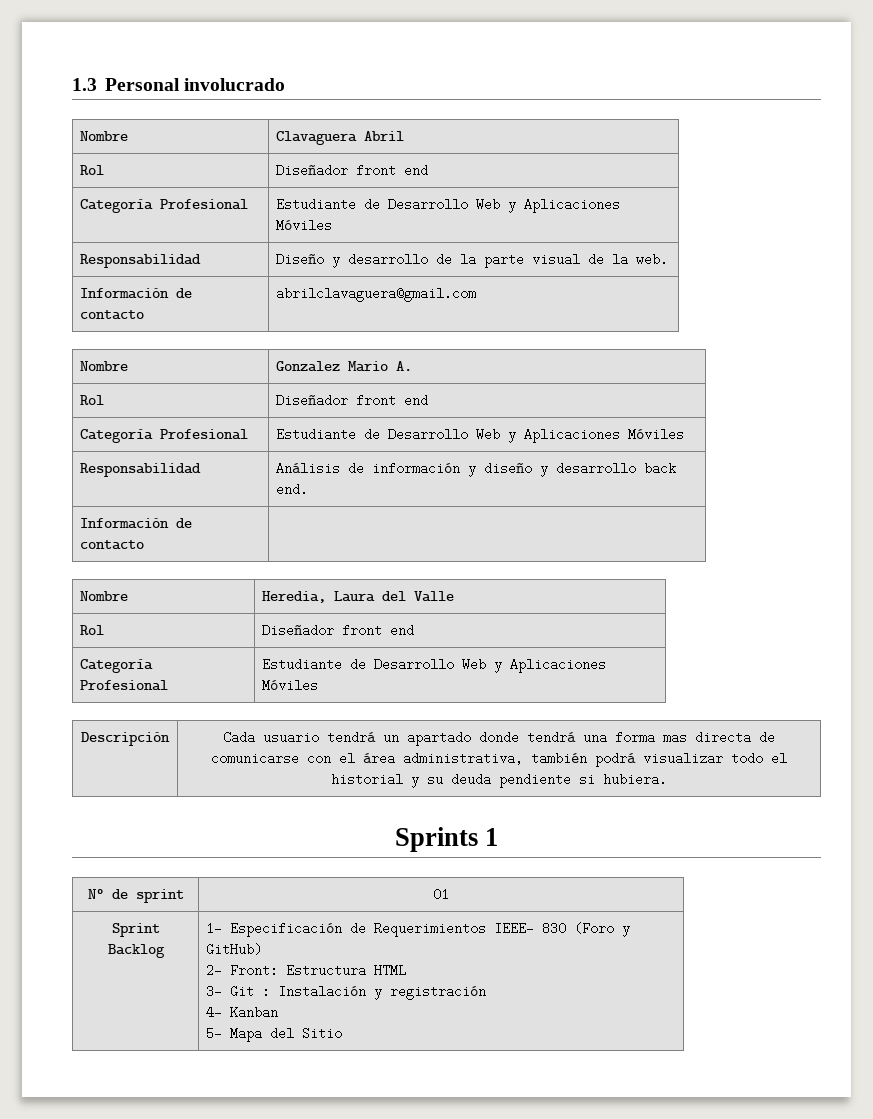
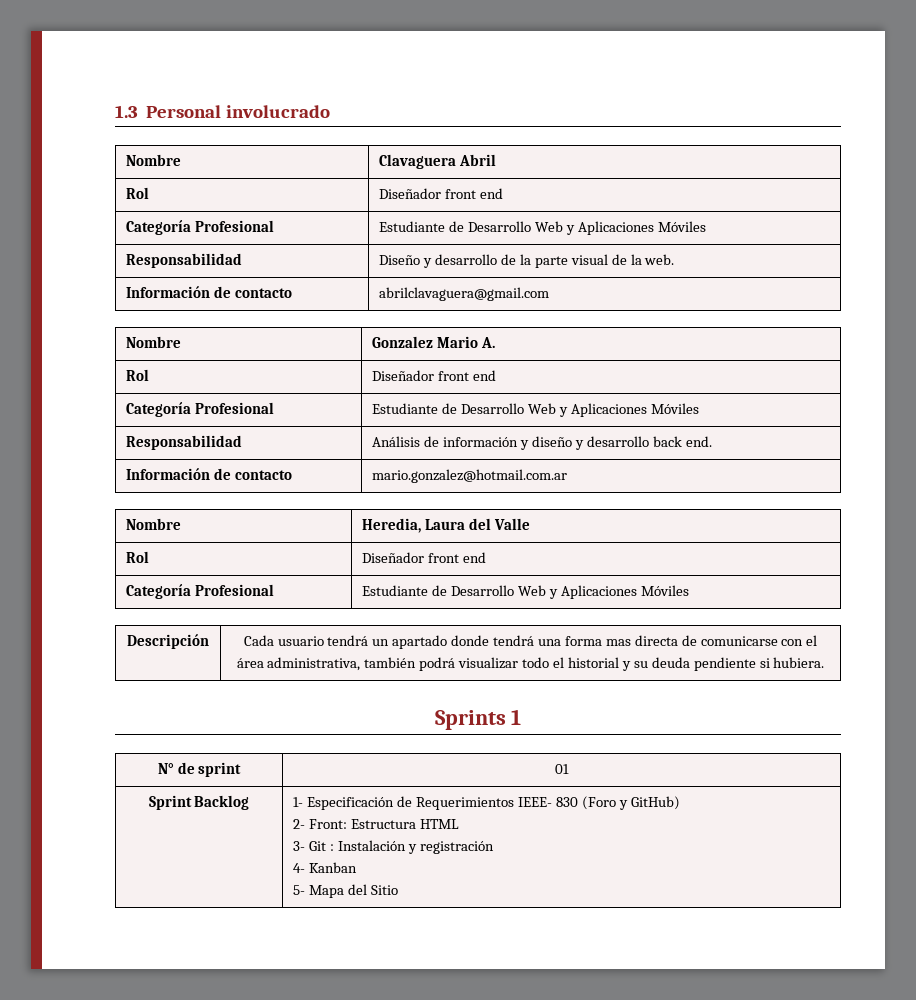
  Responsabilidad | Análisis de información y diseño y desarrollo back end.
- Información de contacto |
+ Información de contacto | mario.gonzalez@hotmail.com.ar

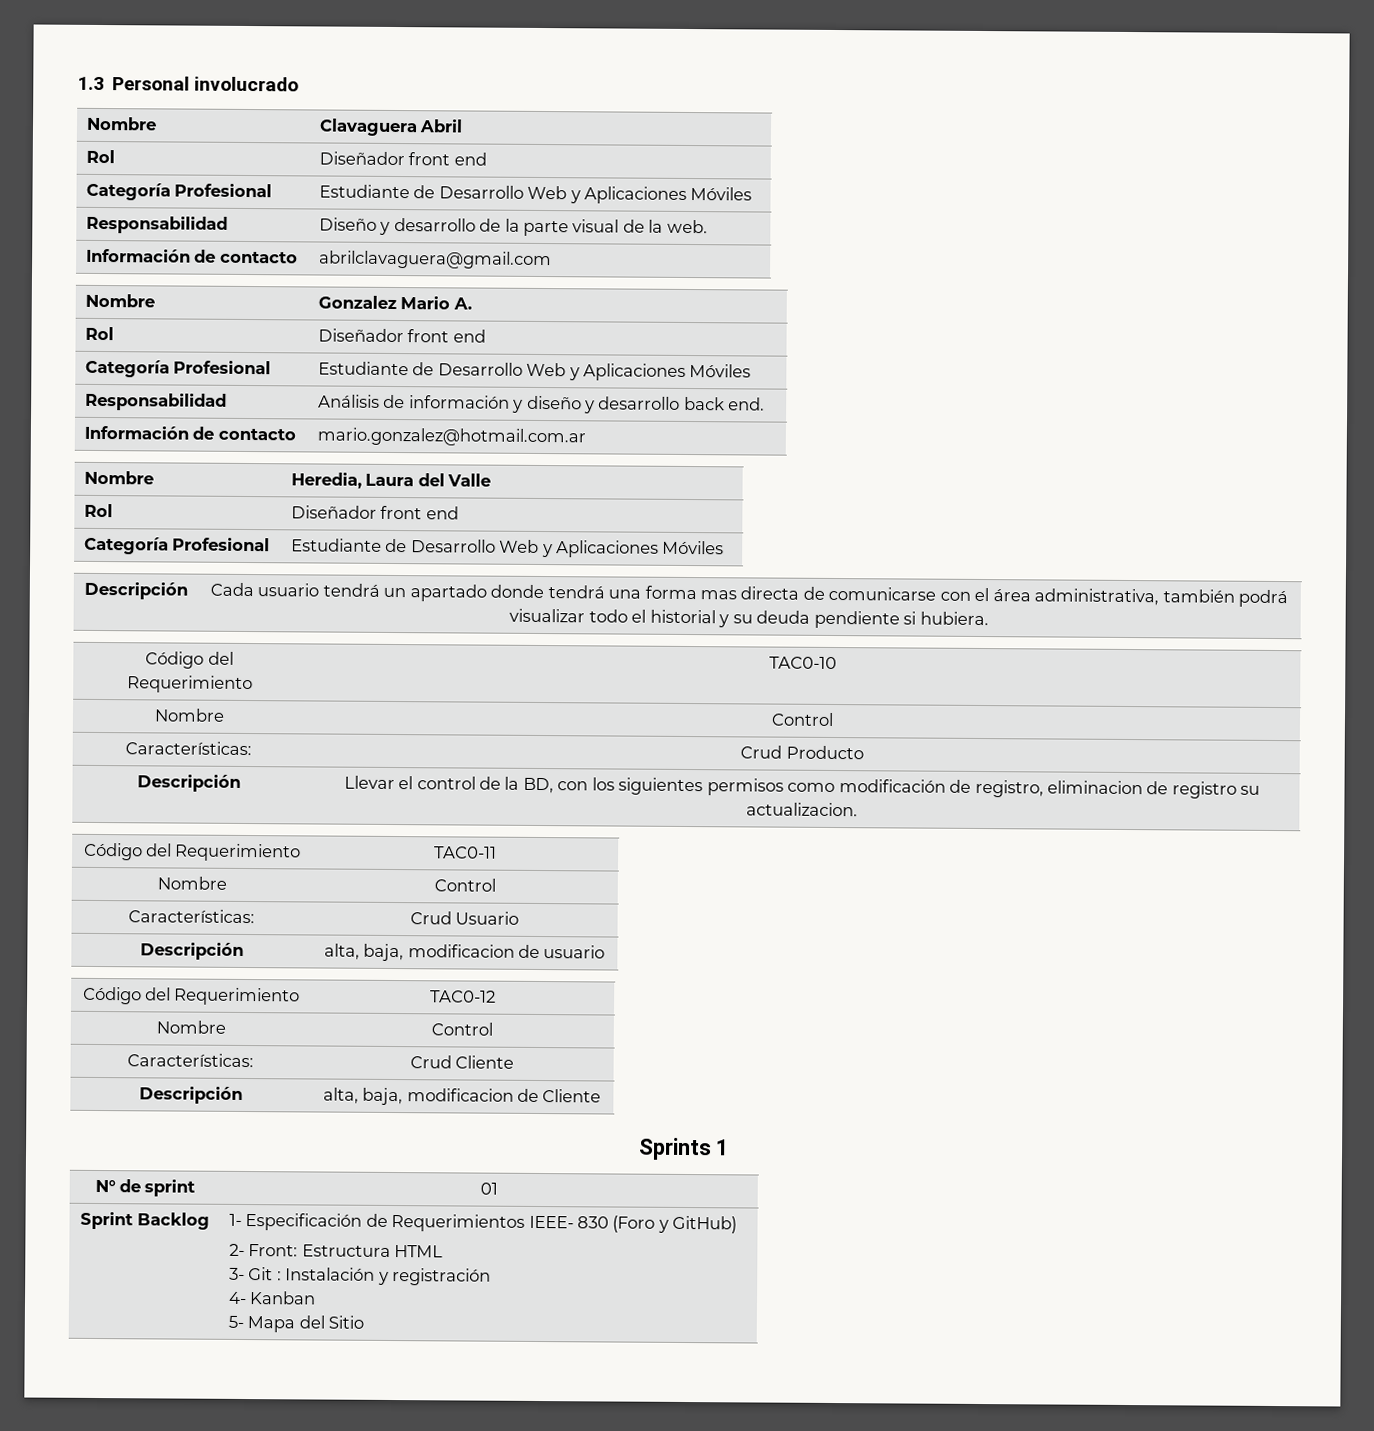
+ Código del Requerimiento | TAC0-10
+ Nombre | Control
+ Características: | Crud Producto
+ Descripción | Llevar el control de la BD, con los siguientes permisos como modificación de registro, eliminacion de registro su actualizacion.
+ Código del Requerimiento | TAC0-11
+ Nombre | Control
+ Características: | Crud Usuario
+ Descripción | alta, baja, modificacion de usuario
+ Código del Requerimiento | TAC0-12
+ Nombre | Control
+ Características: | Crud Cliente
+ Descripción | alta, baja, modificacion de Cliente

